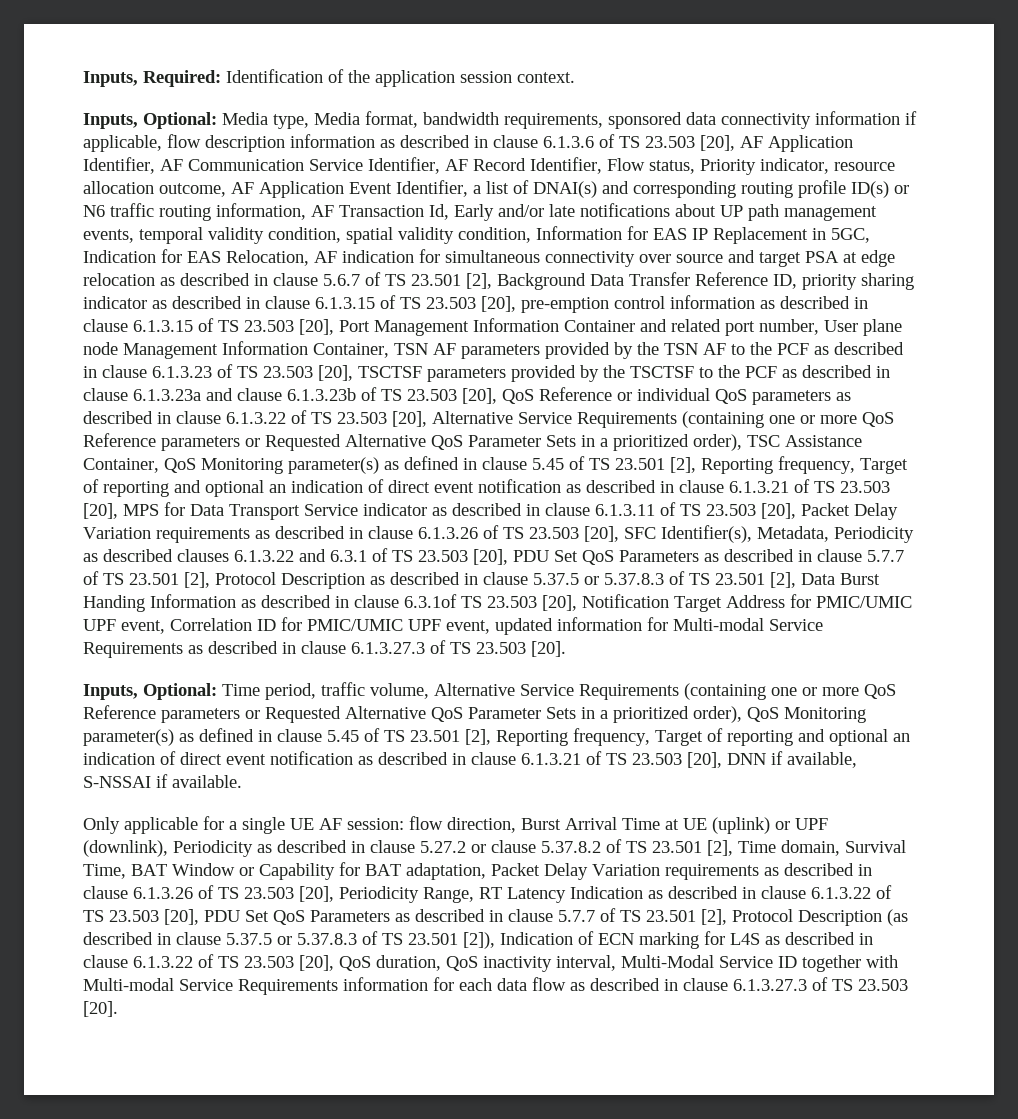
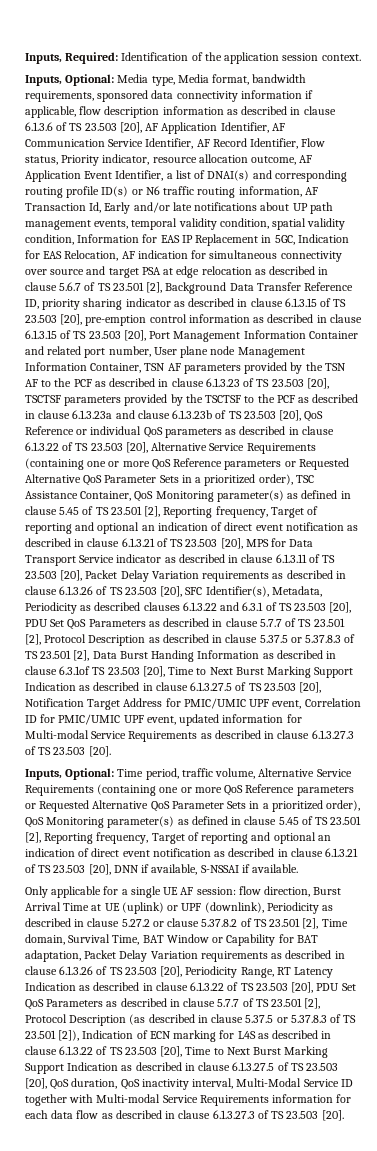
- Media type, Media format, bandwidth requirements, sponsored data connectivity information if applicable, flow description information as described in clause 6.1.3.6 of TS 23.503 [20], AF Application Identifier, AF Communication Service Identifier, AF Record Identifier, Flow status, Priority indicator, resource allocation outcome, AF Application Event Identifier, a list of DNAI(s) and corresponding routing profile ID(s) or N6 traffic routing information, AF Transaction Id, Early and/or late notifications about UP path management events, temporal validity condition, spatial validity condition, Information for EAS IP Replacement in 5GC, Indication for EAS Relocation, AF indication for simultaneous connectivity over source and target PSA at edge relocation as described in clause 5.6.7 of TS 23.501 [2], Background Data Transfer Reference ID, priority sharing indicator as described in clause 6.1.3.15 of TS 23.503 [20], pre-emption control information as described in clause 6.1.3.15 of TS 23.503 [20], Port Management Information Container and related port number, User plane node Management Information Container, TSN AF parameters provided by the TSN AF to the PCF as described in clause 6.1.3.23 of TS 23.503 [20], TSCTSF parameters provided by the TSCTSF to the PCF as described in clause 6.1.3.23a and clause 6.1.3.23b of TS 23.503 [20], QoS Reference or individual QoS parameters as described in clause 6.1.3.22 of TS 23.503 [20], Alternative Service Requirements (containing one or more QoS Reference parameters or Requested Alternative QoS Parameter Sets in a prioritized order), TSC Assistance Container, QoS Monitoring parameter(s) as defined in clause 5.45 of TS 23.501 [2], Reporting frequency, Target of reporting and optional an indication of direct event notification as described in clause 6.1.3.21 of TS 23.503 [20], MPS for Data Transport Service indicator as described in clause 6.1.3.11 of TS 23.503 [20], Packet Delay Variation requirements as described in clause 6.1.3.26 of TS 23.503 [20], SFC Identifier(s), Metadata, Periodicity as described clauses 6.1.3.22 and 6.3.1 of TS 23.503 [20], PDU Set QoS Parameters as described in clause 5.7.7 of TS 23.501 [2], Protocol Description as described in clause 5.37.5 or 5.37.8.3 of TS 23.501 [2], Data Burst Handing Information as described in clause 6.3.1of TS 23.503 [20], Notification Target Address for PMIC/UMIC UPF event, Correlation ID for PMIC/UMIC UPF event, updated information for Multi-modal Service Requirements as described in clause 6.1.3.27.3 of TS 23.503 [20].
+ Media type, Media format, bandwidth requirements, sponsored data connectivity information if applicable, flow description information as described in clause 6.1.3.6 of TS 23.503 [20], AF Application Identifier, AF Communication Service Identifier, AF Record Identifier, Flow status, Priority indicator, resource allocation outcome, AF Application Event Identifier, a list of DNAI(s) and corresponding routing profile ID(s) or N6 traffic routing information, AF Transaction Id, Early and/or late notifications about UP path management events, temporal validity condition, spatial validity condition, Information for EAS IP Replacement in 5GC, Indication for EAS Relocation, AF indication for simultaneous connectivity over source and target PSA at edge relocation as described in clause 5.6.7 of TS 23.501 [2], Background Data Transfer Reference ID, priority sharing indicator as described in clause 6.1.3.15 of TS 23.503 [20], pre-emption control information as described in clause 6.1.3.15 of TS 23.503 [20], Port Management Information Container and related port number, User plane node Management Information Container, TSN AF parameters provided by the TSN AF to the PCF as described in clause 6.1.3.23 of TS 23.503 [20], TSCTSF parameters provided by the TSCTSF to the PCF as described in clause 6.1.3.23a and clause 6.1.3.23b of TS 23.503 [20], QoS Reference or individual QoS parameters as described in clause 6.1.3.22 of TS 23.503 [20], Alternative Service Requirements (containing one or more QoS Reference parameters or Requested Alternative QoS Parameter Sets in a prioritized order), TSC Assistance Container, QoS Monitoring parameter(s) as defined in clause 5.45 of TS 23.501 [2], Reporting frequency, Target of reporting and optional an indication of direct event notification as described in clause 6.1.3.21 of TS 23.503 [20], MPS for Data Transport Service indicator as described in clause 6.1.3.11 of TS 23.503 [20], Packet Delay Variation requirements as described in clause 6.1.3.26 of TS 23.503 [20], SFC Identifier(s), Metadata, Periodicity as described clauses 6.1.3.22 and 6.3.1 of TS 23.503 [20], PDU Set QoS Parameters as described in clause 5.7.7 of TS 23.501 [2], Protocol Description as described in clause 5.37.5 or 5.37.8.3 of TS 23.501 [2], Data Burst Handing Information as described in clause 6.3.1of TS 23.503 [20], Time to Next Burst Marking Support Indication as described in clause 6.1.3.27.5 of TS 23.503 [20], Notification Target Address for PMIC/UMIC UPF event, Correlation ID for PMIC/UMIC UPF event, updated information for Multi-modal Service Requirements as described in clause 6.1.3.27.3 of TS 23.503 [20].
- flow direction, Burst Arrival Time at UE (uplink) or UPF (downlink), Periodicity as described in clause 5.27.2 or clause 5.37.8.2 of TS 23.501 [2], Time domain, Survival Time, BAT Window or Capability for BAT adaptation, Packet Delay Variation requirements as described in clause 6.1.3.26 of TS 23.503 [20], Periodicity Range, RT Latency Indication as described in clause 6.1.3.22 of TS 23.503 [20], PDU Set QoS Parameters as described in clause 5.7.7 of TS 23.501 [2], Protocol Description (as described in clause 5.37.5 or 5.37.8.3 of TS 23.501 [2]), Indication of ECN marking for L4S as described in clause 6.1.3.22 of TS 23.503 [20], QoS duration, QoS inactivity interval, Multi-Modal Service ID together with Multi-modal Service Requirements information for each data flow as described in clause 6.1.3.27.3 of TS 23.503 [20].
+ flow direction, Burst Arrival Time at UE (uplink) or UPF (downlink), Periodicity as described in clause 5.27.2 or clause 5.37.8.2 of TS 23.501 [2], Time domain, Survival Time, BAT Window or Capability for BAT adaptation, Packet Delay Variation requirements as described in clause 6.1.3.26 of TS 23.503 [20], Periodicity Range, RT Latency Indication as described in clause 6.1.3.22 of TS 23.503 [20], PDU Set QoS Parameters as described in clause 5.7.7 of TS 23.501 [2], Protocol Description (as described in clause 5.37.5 or 5.37.8.3 of TS 23.501 [2]), Indication of ECN marking for L4S as described in clause 6.1.3.22 of TS 23.503 [20], Time to Next Burst Marking Support Indication as described in clause 6.1.3.27.5 of TS 23.503 [20], QoS duration, QoS inactivity interval, Multi-Modal Service ID together with Multi-modal Service Requirements information for each data flow as described in clause 6.1.3.27.3 of TS 23.503 [20].

